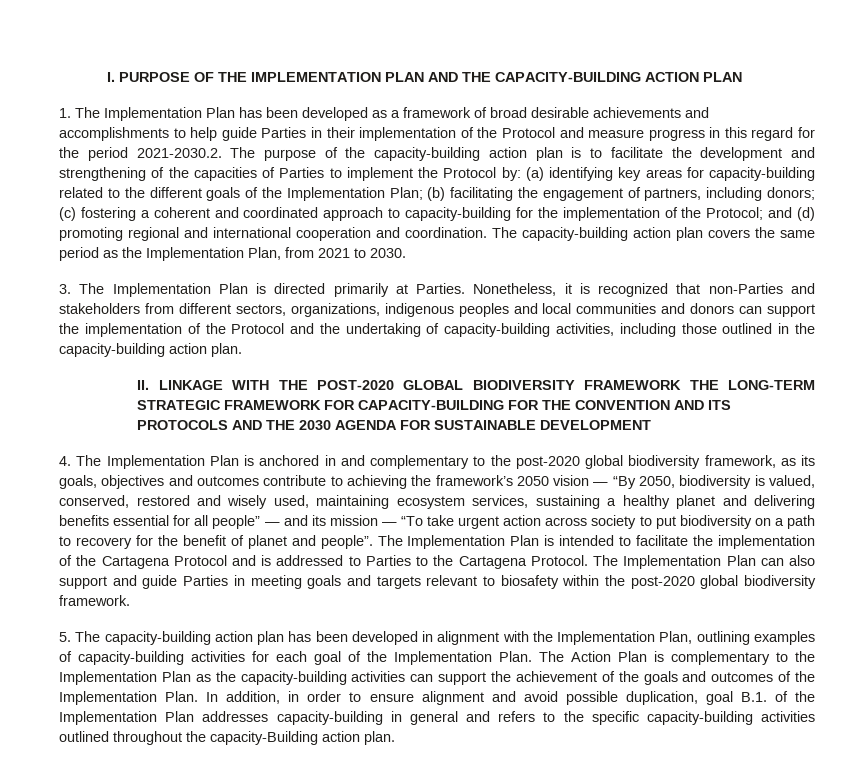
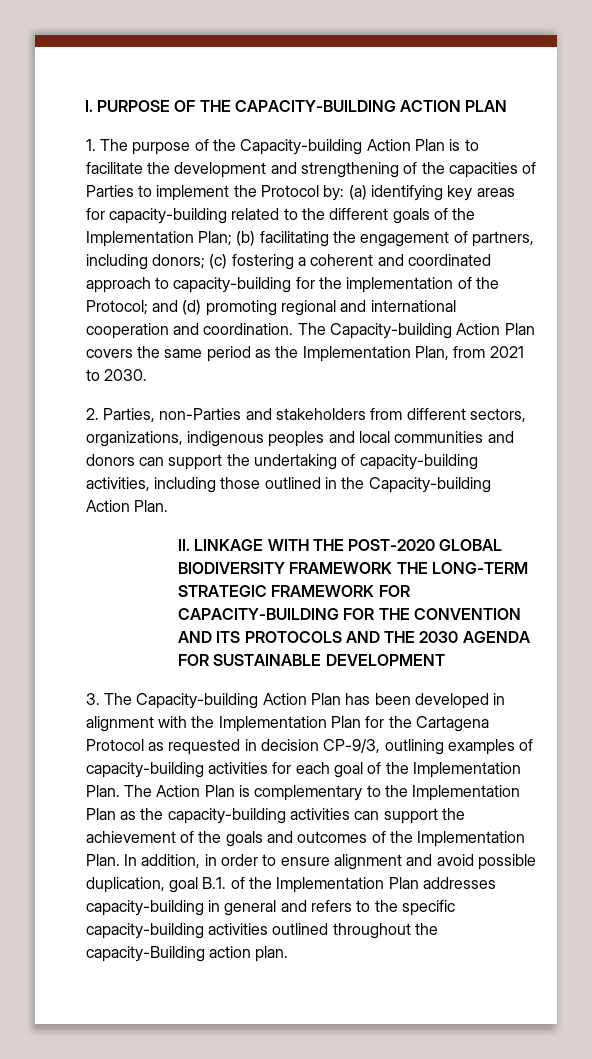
- I. PURPOSE OF THE IMPLEMENTATION PLAN AND THE CAPACITY-BUILDING ACTION PLAN
+ I. PURPOSE OF THE CAPACITY-BUILDING ACTION PLAN
- 1. The Implementation Plan has been developed as a framework of broad desirable achievements and accomplishments to help guide Parties in their implementation of the Protocol and measure progress in this regard for the period 2021-2030.2. The purpose of the capacity-building action plan is to facilitate the development and strengthening of the capacities of Parties to implement the Protocol by:
+ 1. The purpose of the Capacity-building Action Plan is to facilitate the development and strengthening of the capacities of Parties to implement the Protocol by:
- The capacity-building action plan covers the same period as the Implementation Plan, from 2021 to 2030.
+ The Capacity-building Action Plan covers the same period as the Implementation Plan, from 2021 to 2030.
- 3. The Implementation Plan is directed primarily at Parties. Nonetheless, it is recognized that non-Parties and stakeholders from different sectors, organizations, indigenous peoples and local communities and donors can support the implementation of the Protocol and the undertaking of capacity-building activities, including those outlined in the capacity-building action plan.
+ 2. Parties, non-Parties and stakeholders from different sectors, organizations, indigenous peoples and local communities and donors can support the undertaking of capacity-building activities, including those outlined in the Capacity-building Action Plan.
- 4. The Implementation Plan is anchored in and complementary to the post-2020 global biodiversity framework, as its goals, objectives and outcomes contribute to achieving the framework’s 2050 vision — “By 2050, biodiversity is valued, conserved, restored and wisely used, maintaining ecosystem services, sustaining a healthy planet and delivering benefits essential for all people” — and its mission — “To take urgent action across society to put biodiversity on a path to recovery for the benefit of planet and people”. The Implementation Plan is intended to facilitate the implementation of the Cartagena Protocol and is addressed to Parties to the Cartagena Protocol. The Implementation Plan can also support and guide Parties in meeting goals and targets relevant to biosafety within the post-2020 global biodiversity framework.
- 5. The capacity-building action plan has been developed in alignment with the Implementation Plan, outlining examples of capacity-building activities for each goal of the Implementation Plan.
+ 3. The Capacity-building Action Plan has been developed in alignment with the Implementation Plan for the Cartagena Protocol as requested in decision CP-9/3, outlining examples of capacity-building activities for each goal of the Implementation Plan.

